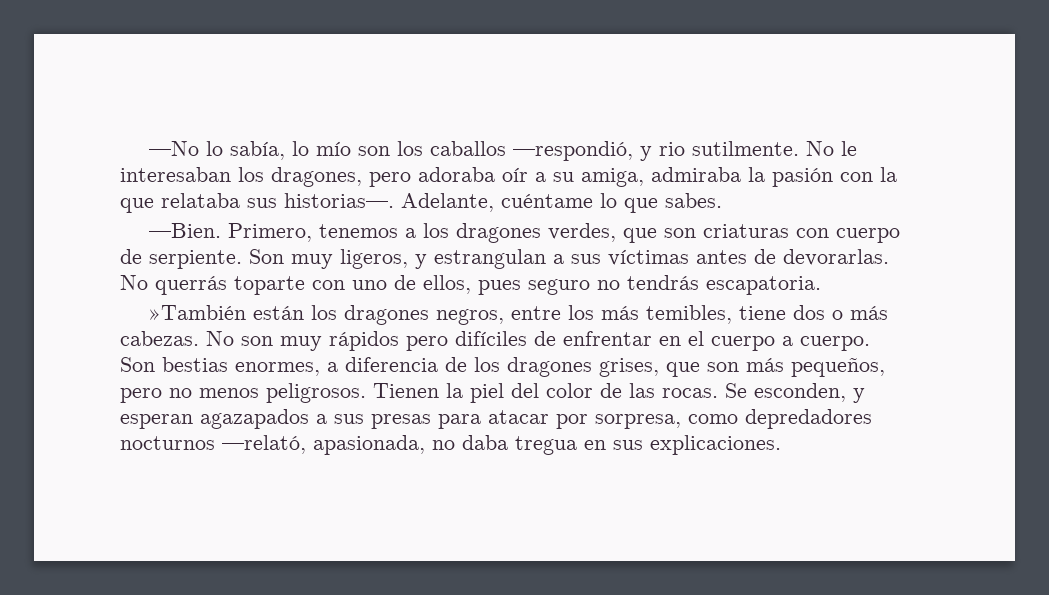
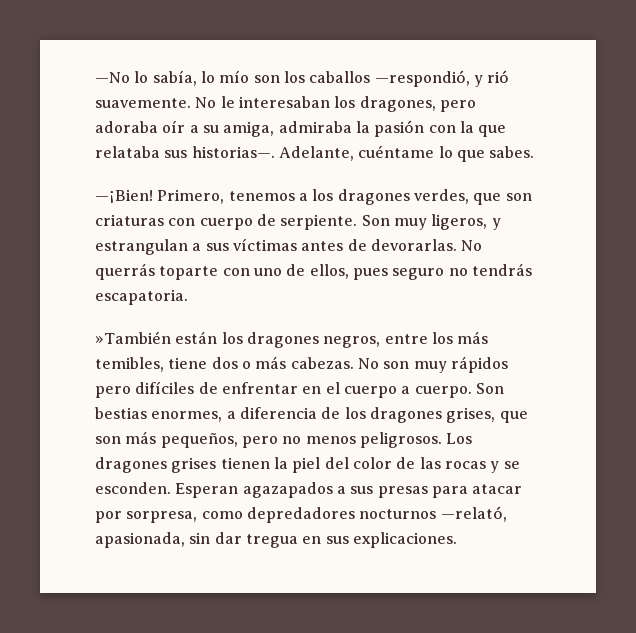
- —No lo sabía, lo mío son los caballos —respondió, y rio sutilmente.
+ —No lo sabía, lo mío son los caballos —respondió, y rió suavemente.
- —Bien.
+ —¡Bien!
- Tienen la piel del color de las rocas. Se esconden, y esperan agazapados a sus presas para atacar por sorpresa, como depredadores nocturnos —relató, apasionada, no daba tregua en sus explicaciones.
+ Los dragones grises tienen la piel del color de las rocas y se esconden. Esperan agazapados a sus presas para atacar por sorpresa, como depredadores nocturnos —relató, apasionada, sin dar tregua en sus explicaciones.

